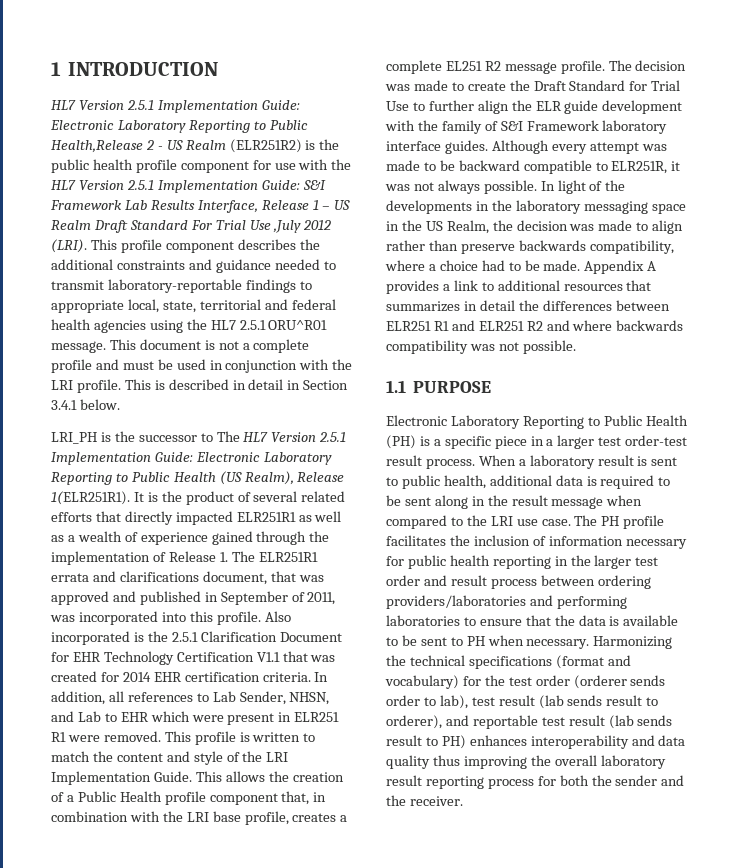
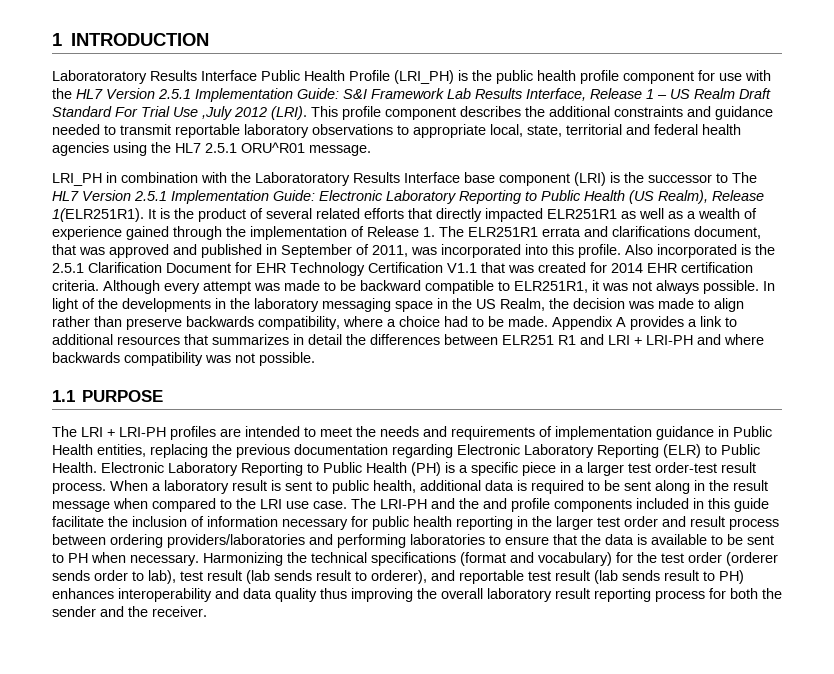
- HL7 Version 2.5.1 Implementation Guide: Electronic Laboratory Reporting to Public Health,Release 2 - US Realm (ELR251R2) is the public health profile component for use with the HL7 Version 2.5.1 Implementation Guide: S&I Framework Lab Results Interface, Release 1 – US Realm Draft Standard For Trial Use ,July 2012 (LRI).
+ Laboratoratory Results Interface Public Health Profile (LRI_PH) is the public health profile component for use with the HL7 Version 2.5.1 Implementation Guide: S&I Framework Lab Results Interface, Release 1 – US Realm Draft Standard For Trial Use ,July 2012 (LRI).
- This profile component describes the additional constraints and guidance needed to transmit laboratory-reportable findings to appropriate local, state, territorial and federal health agencies using the HL7 2.5.1 ORU^R01 message. This document is not a complete profile and must be used in conjunction with the LRI profile. This is described in detail in Section 3.4.1 below.
- LRI_PH is the successor to The HL7 Version 2.5.1 Implementation Guide: Electronic Laboratory Reporting to Public Health (US Realm), Release 1(ELR251R1).
+ This profile component describes the additional constraints and guidance needed to transmit reportable laboratory observations to appropriate local, state, territorial and federal health agencies using the HL7 2.5.1 ORU^R01 message.
+ LRI_PH in combination with the Laboratoratory Results Interface base component (LRI) is the successor to The HL7 Version 2.5.1 Implementation Guide: Electronic Laboratory Reporting to Public Health (US Realm), Release 1(ELR251R1).
- In addition, all references to Lab Sender, NHSN, and Lab to EHR which were present in ELR251 R1 were removed. This profile is written to match the content and style of the LRI Implementation Guide. This allows the creation of a Public Health profile component that, in combination with the LRI base profile, creates a complete EL251 R2 message profile. The decision was made to create the Draft Standard for Trial Use to further align the ELR guide development with the family of S&I Framework laboratory interface guides.
- Although every attempt was made to be backward compatible to ELR251R, it was not always possible.
+ Although every attempt was made to be backward compatible to ELR251R1, it was not always possible.
- Appendix A provides a link to additional resources that summarizes in detail the differences between ELR251 R1 and ELR251 R2 and where backwards compatibility was not possible.
+ Appendix A provides a link to additional resources that summarizes in detail the differences between ELR251 R1 and LRI + LRI-PH and where backwards compatibility was not possible.
+ The LRI + LRI-PH profiles are intended to meet the needs and requirements of implementation guidance in Public Health entities, replacing the previous documentation regarding Electronic Laboratory Reporting (ELR) to Public Health.
- The PH profile facilitates the inclusion of information necessary for public health reporting in the larger test order and result process between ordering providers/laboratories and performing laboratories to ensure that the data is available to be sent to PH when necessary.
+ The LRI-PH and the and profile components included in this guide facilitate the inclusion of information necessary for public health reporting in the larger test order and result process between ordering providers/laboratories and performing laboratories to ensure that the data is available to be sent to PH when necessary.

